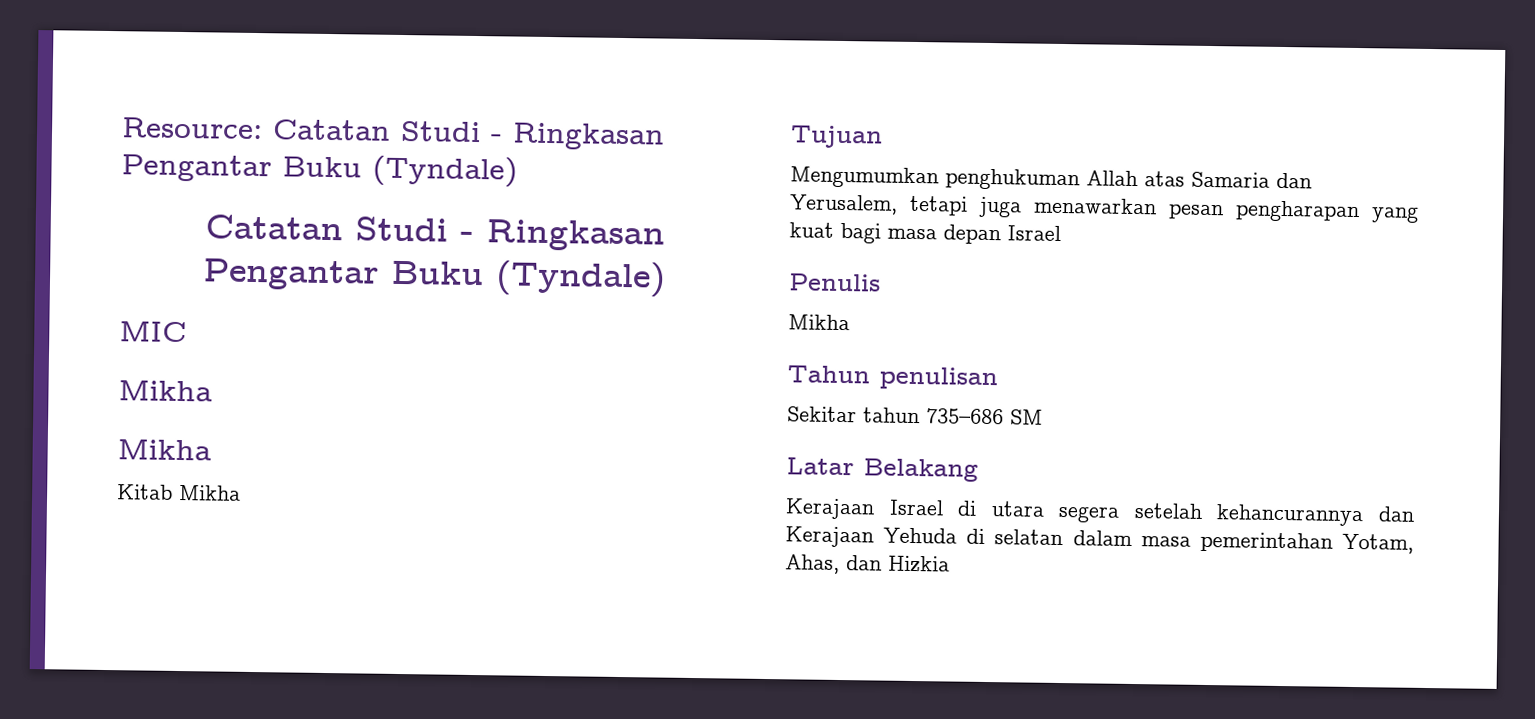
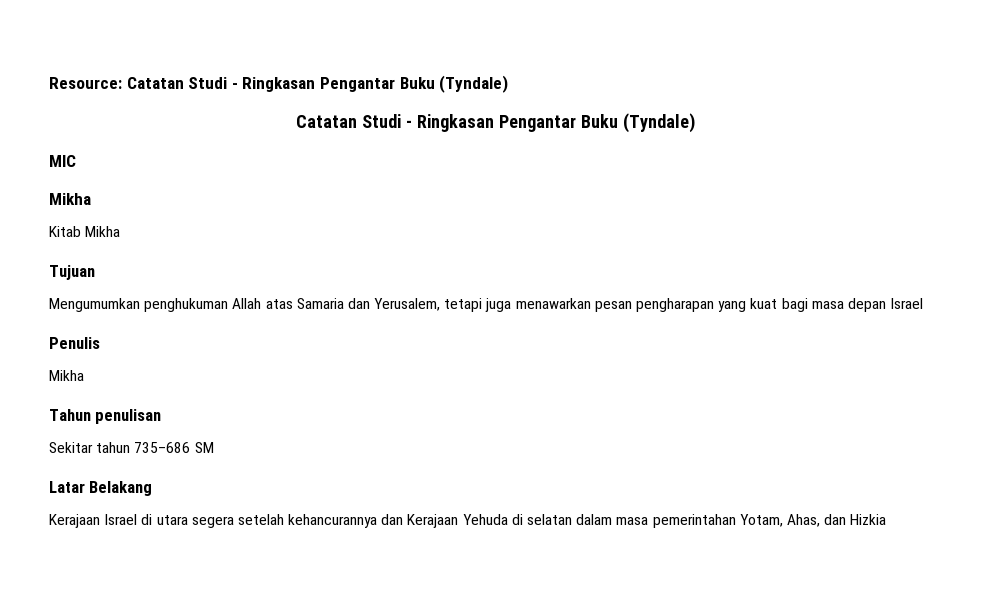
  MIC
- Mikha

